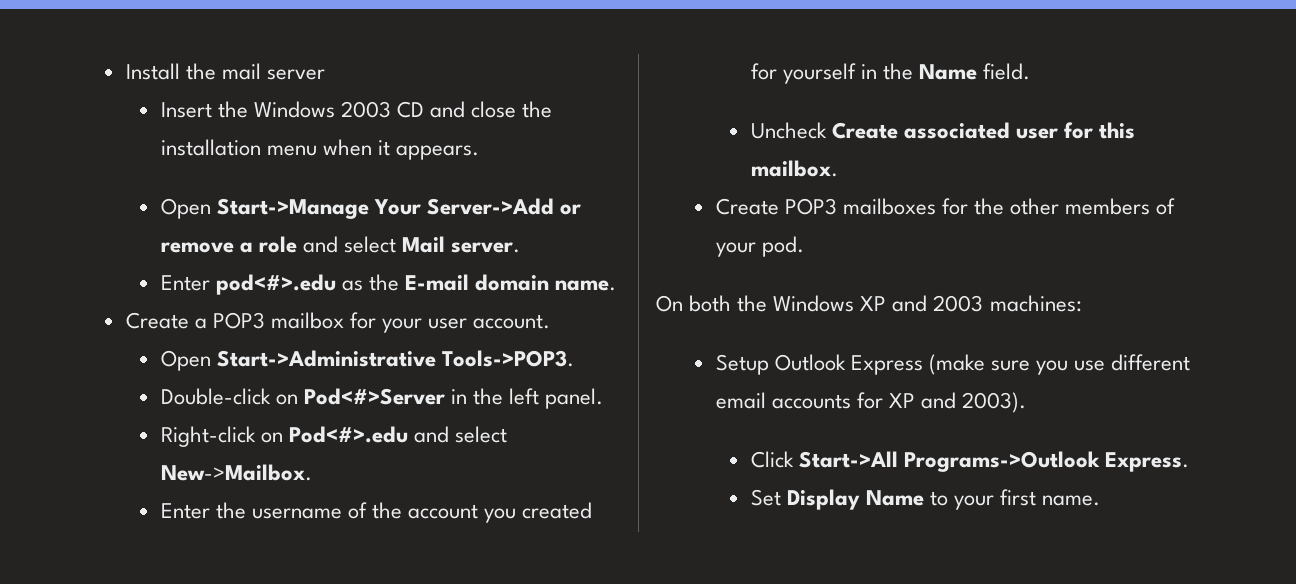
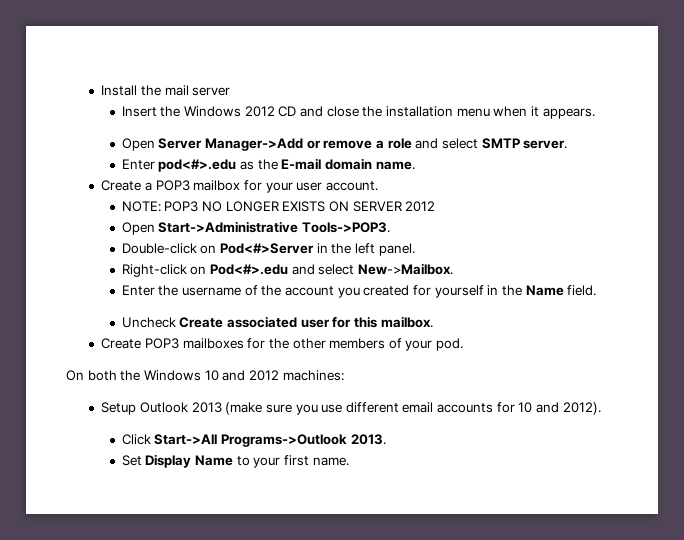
- Insert the Windows 2003 CD and close the installation menu when it appears.
+ Insert the Windows 2012 CD and close the installation menu when it appears.
- Open Start->Manage Your Server->Add or remove a role and select Mail server.
+ Open Server Manager->Add or remove a role and select SMTP server.
+ NOTE: POP3 NO LONGER EXISTS ON SERVER 2012
- On both the Windows XP and 2003 machines:
+ On both the Windows 10 and 2012 machines:
- Setup Outlook Express (make sure you use different email accounts for XP and 2003).
+ Setup Outlook 2013 (make sure you use different email accounts for 10 and 2012).
- Click Start->All Programs->Outlook Express.
+ Click Start->All Programs->Outlook 2013.

